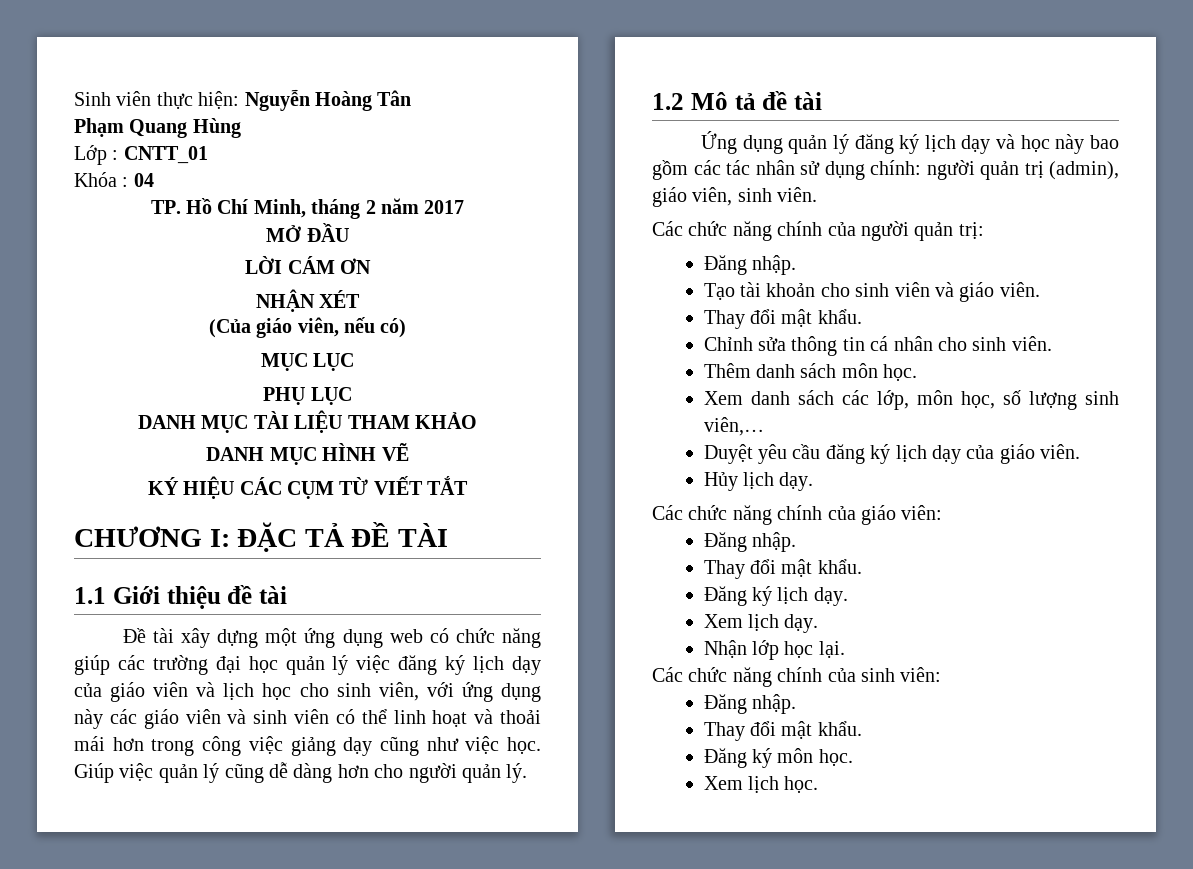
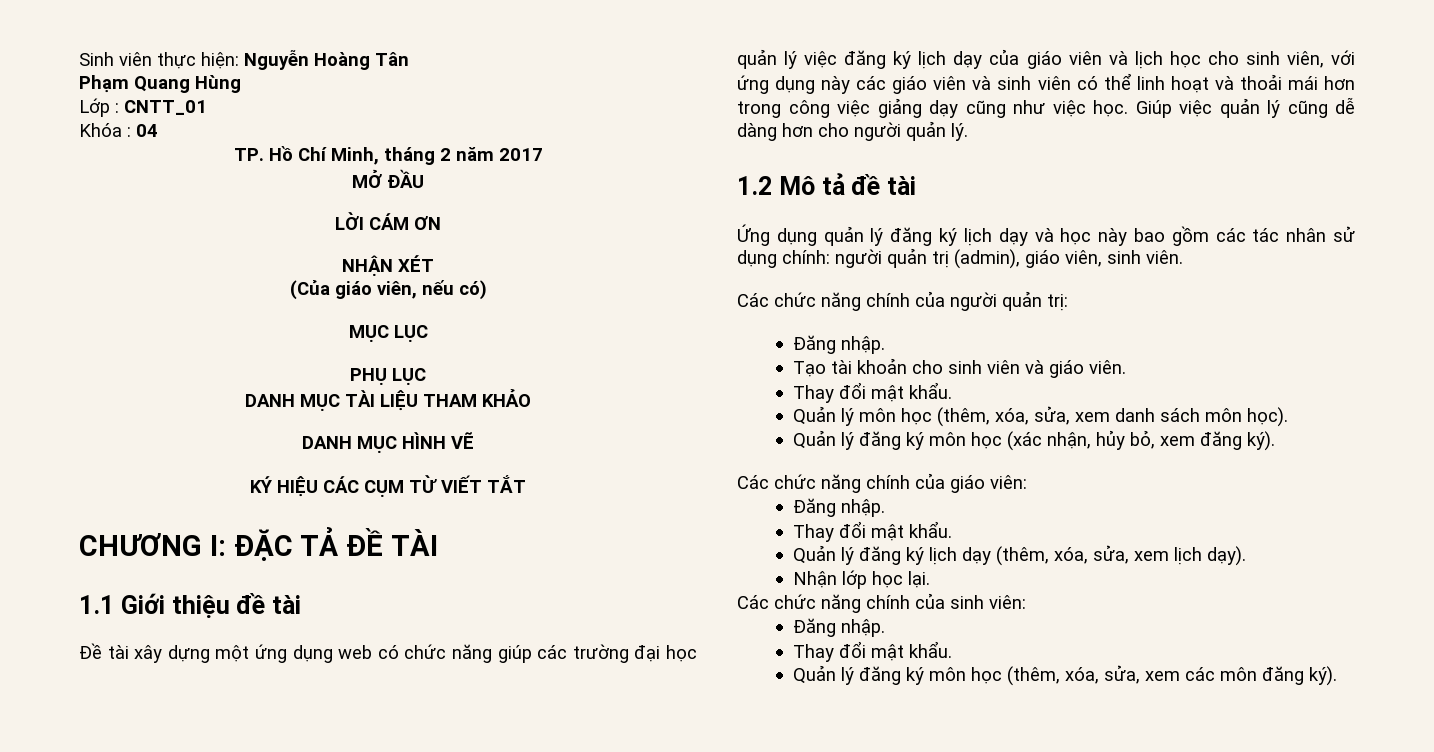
- Chỉnh sửa thông tin cá nhân cho sinh viên.
- Thêm danh sách môn học.
- Xem danh sách các lớp, môn học, số lượng sinh viên,…
- Duyệt yêu cầu đăng ký lịch dạy của giáo viên.
- Hủy lịch dạy.
+ Quản lý môn học (thêm, xóa, sửa, xem danh sách môn học).
+ Quản lý đăng ký môn học (xác nhận, hủy bỏ, xem đăng ký).
- Đăng ký lịch dạy.
- Xem lịch dạy.
+ Quản lý đăng ký lịch dạy (thêm, xóa, sửa, xem lịch dạy).
- Đăng ký môn học.
- Xem lịch học.
+ Quản lý đăng ký môn học (thêm, xóa, sửa, xem các môn đăng ký).

